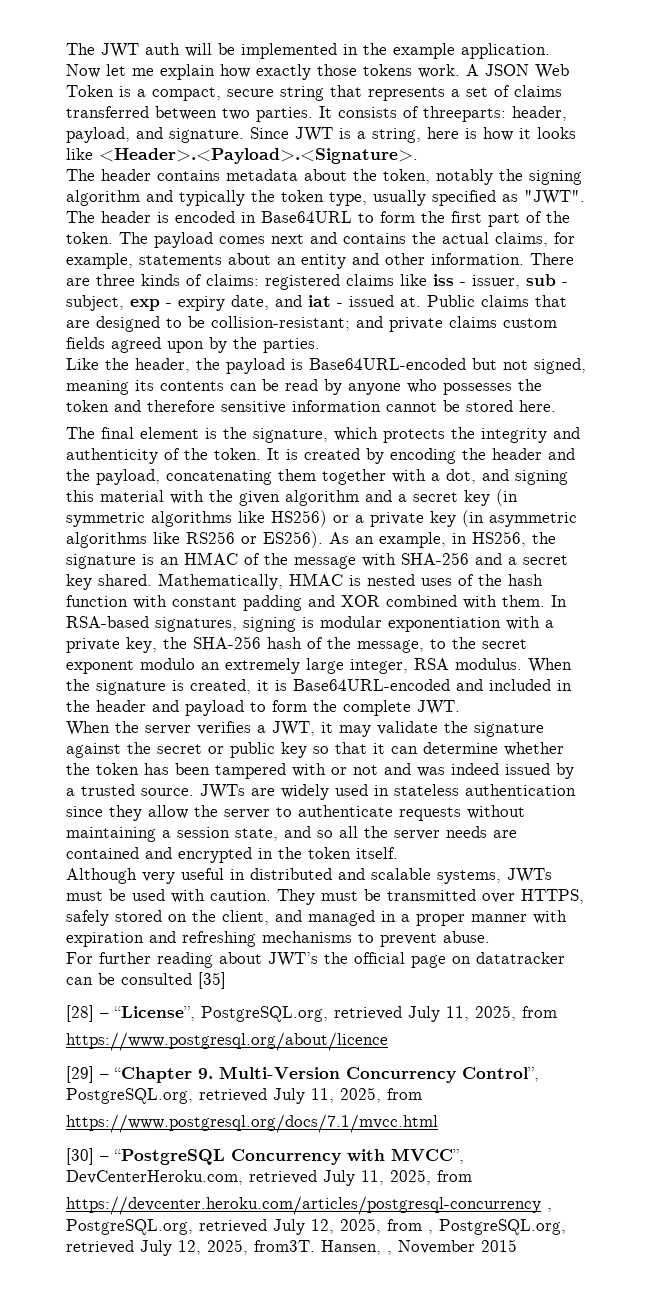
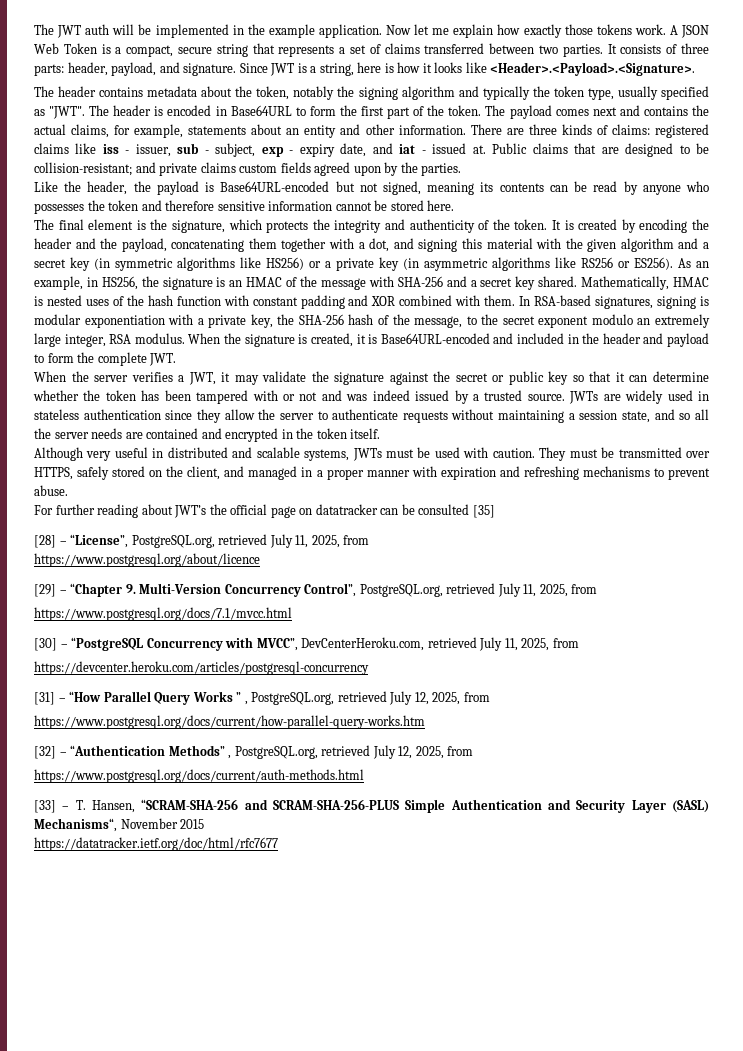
- It consists of threeparts: header, payload, and signature.
+ It consists of three parts: header, payload, and signature.
- https://devcenter.heroku.com/articles/postgresql-concurrency , PostgreSQL.org, retrieved July 12, 2025, from , PostgreSQL.org, retrieved July 12, 2025, from3T. Hansen, , November 2015
+ https://devcenter.heroku.com/articles/postgresql-concurrency
+ [31] – “How Parallel Query Works ” , PostgreSQL.org, retrieved July 12, 2025, from
+ https://www.postgresql.org/docs/current/how-parallel-query-works.htm
+ [32] – “Authentication Methods” , PostgreSQL.org, retrieved July 12, 2025, from
+ https://www.postgresql.org/docs/current/auth-methods.html
+ [33] – T. Hansen, “SCRAM-SHA-256 and SCRAM-SHA-256-PLUS Simple Authentication and Security Layer (SASL) Mechanisms“, November 2015
+ https://datatracker.ietf.org/doc/html/rfc7677

